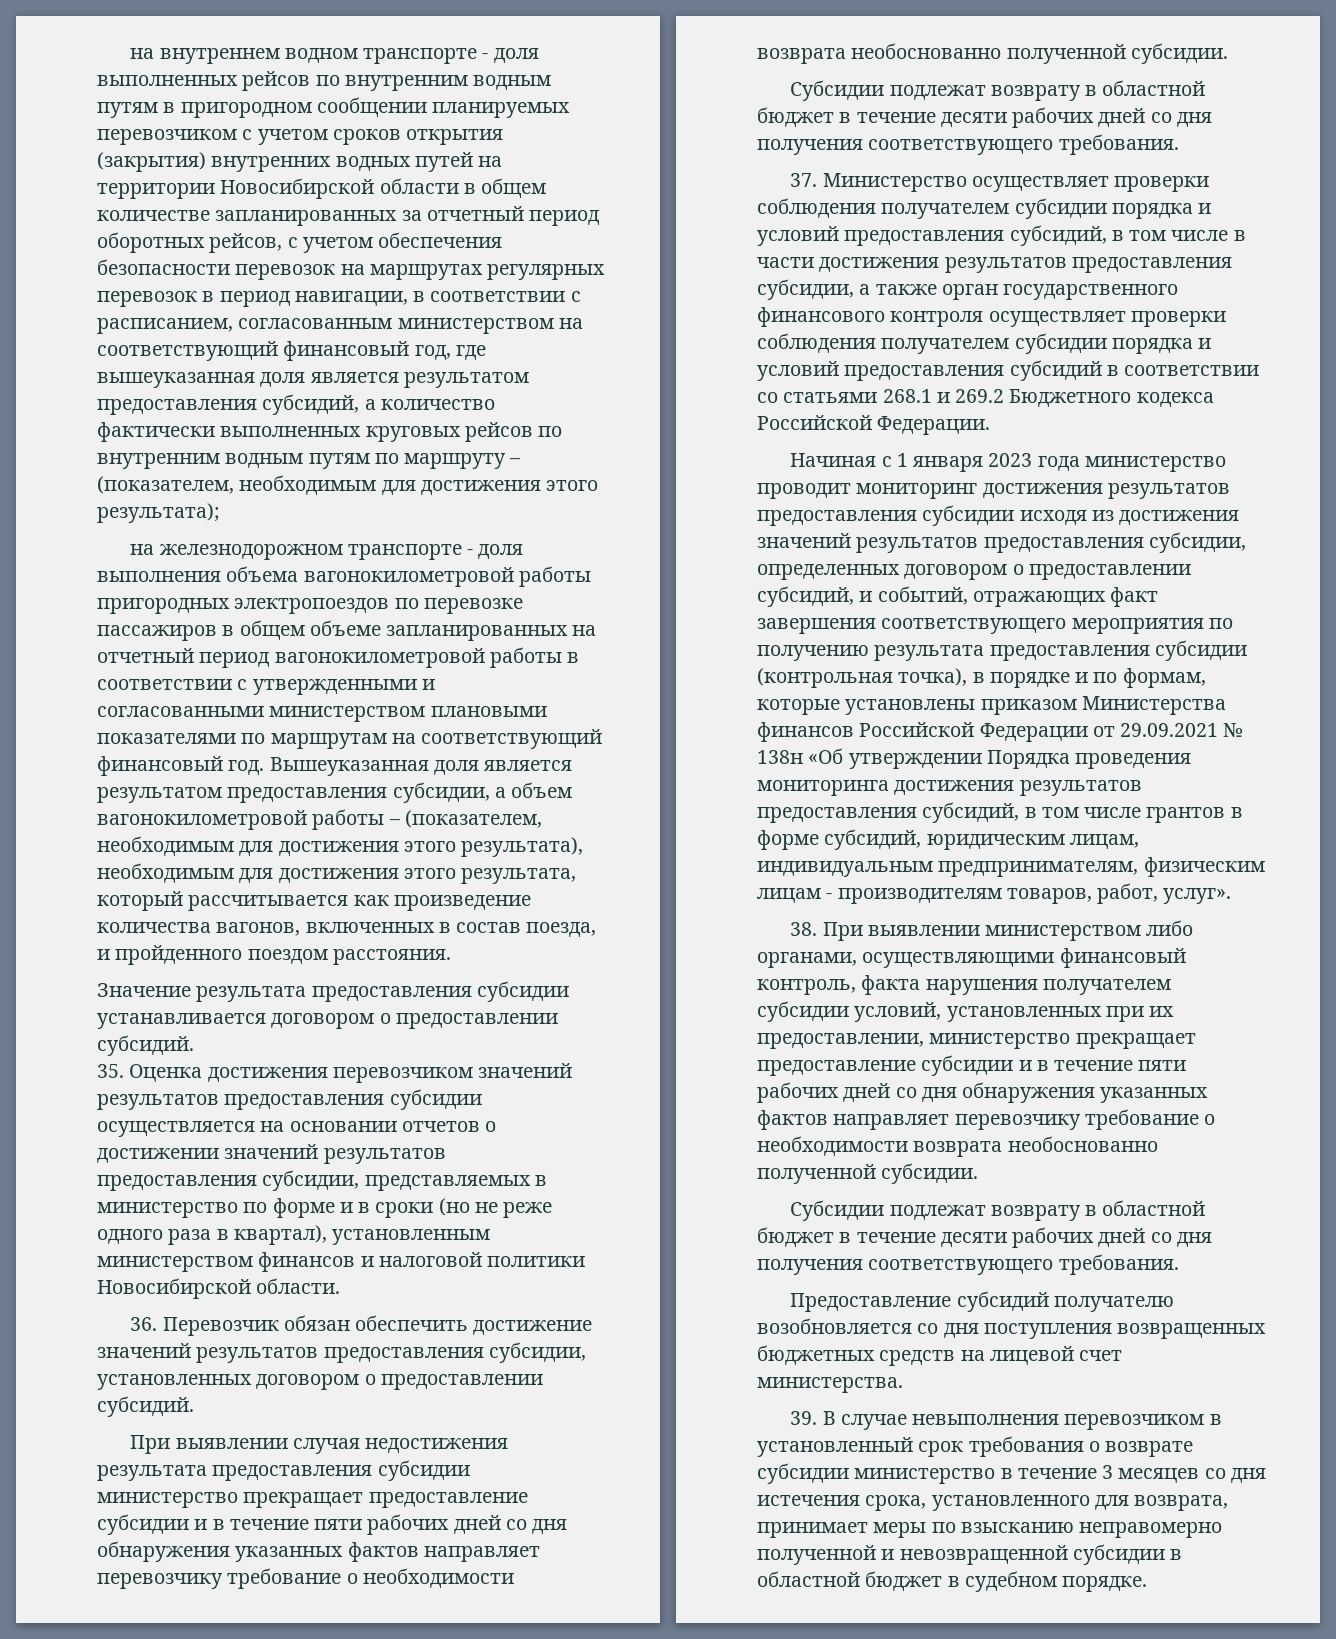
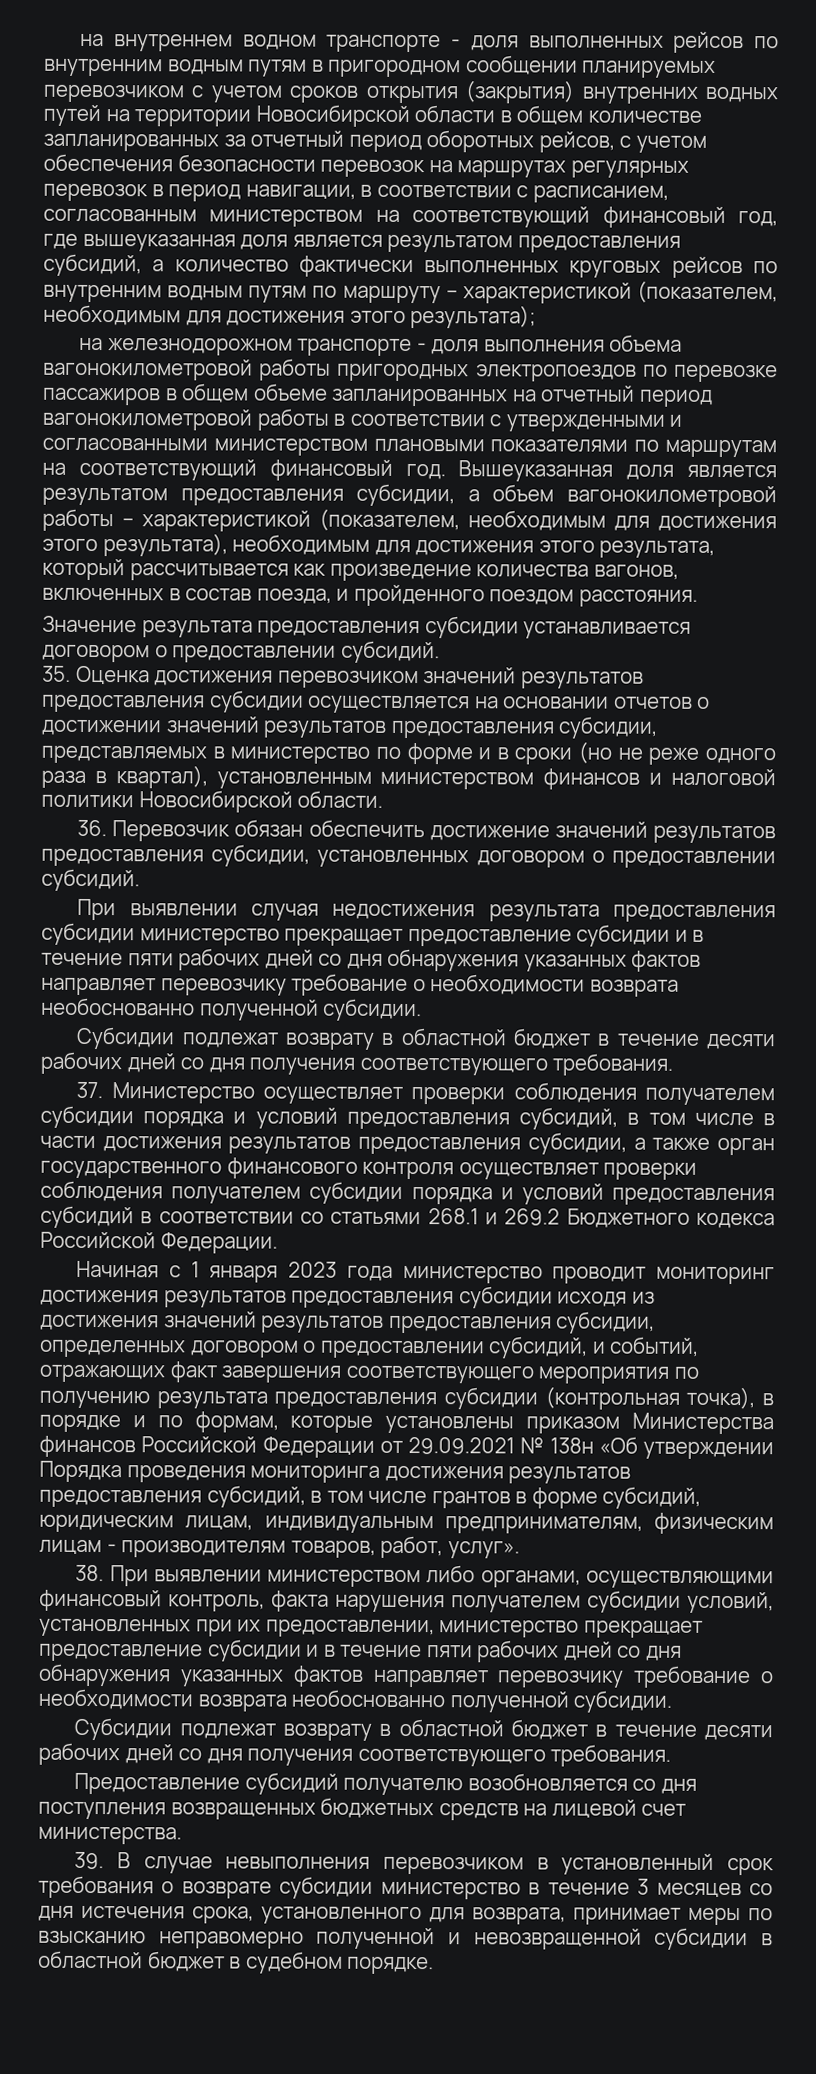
- на внутреннем водном транспорте - доля выполненных рейсов по внутренним водным путям в пригородном сообщении планируемых перевозчиком с учетом сроков открытия (закрытия) внутренних водных путей на территории Новосибирской области в общем количестве запланированных за отчетный период оборотных рейсов, с учетом обеспечения безопасности перевозок на маршрутах регулярных перевозок в период навигации, в соответствии с расписанием, согласованным министерством на соответствующий финансовый год, где вышеуказанная доля является результатом предоставления субсидий, а количество фактически выполненных круговых рейсов по внутренним водным путям по маршруту – (показателем, необходимым для достижения этого результата);
+ на внутреннем водном транспорте - доля выполненных рейсов по внутренним водным путям в пригородном сообщении планируемых перевозчиком с учетом сроков открытия (закрытия) внутренних водных путей на территории Новосибирской области в общем количестве запланированных за отчетный период оборотных рейсов, с учетом обеспечения безопасности перевозок на маршрутах регулярных перевозок в период навигации, в соответствии с расписанием, согласованным министерством на соответствующий финансовый год, где вышеуказанная доля является результатом предоставления субсидий, а количество фактически выполненных круговых рейсов по внутренним водным путям по маршруту – характеристикой (показателем, необходимым для достижения этого результата);
- Вышеуказанная доля является результатом предоставления субсидии, а объем вагонокилометровой работы – (показателем, необходимым для достижения этого результата), необходимым для достижения этого результата, который рассчитывается как произведение количества вагонов, включенных в состав поезда, и пройденного поездом расстояния.
+ Вышеуказанная доля является результатом предоставления субсидии, а объем вагонокилометровой работы – характеристикой (показателем, необходимым для достижения этого результата), необходимым для достижения этого результата, который рассчитывается как произведение количества вагонов, включенных в состав поезда, и пройденного поездом расстояния.

